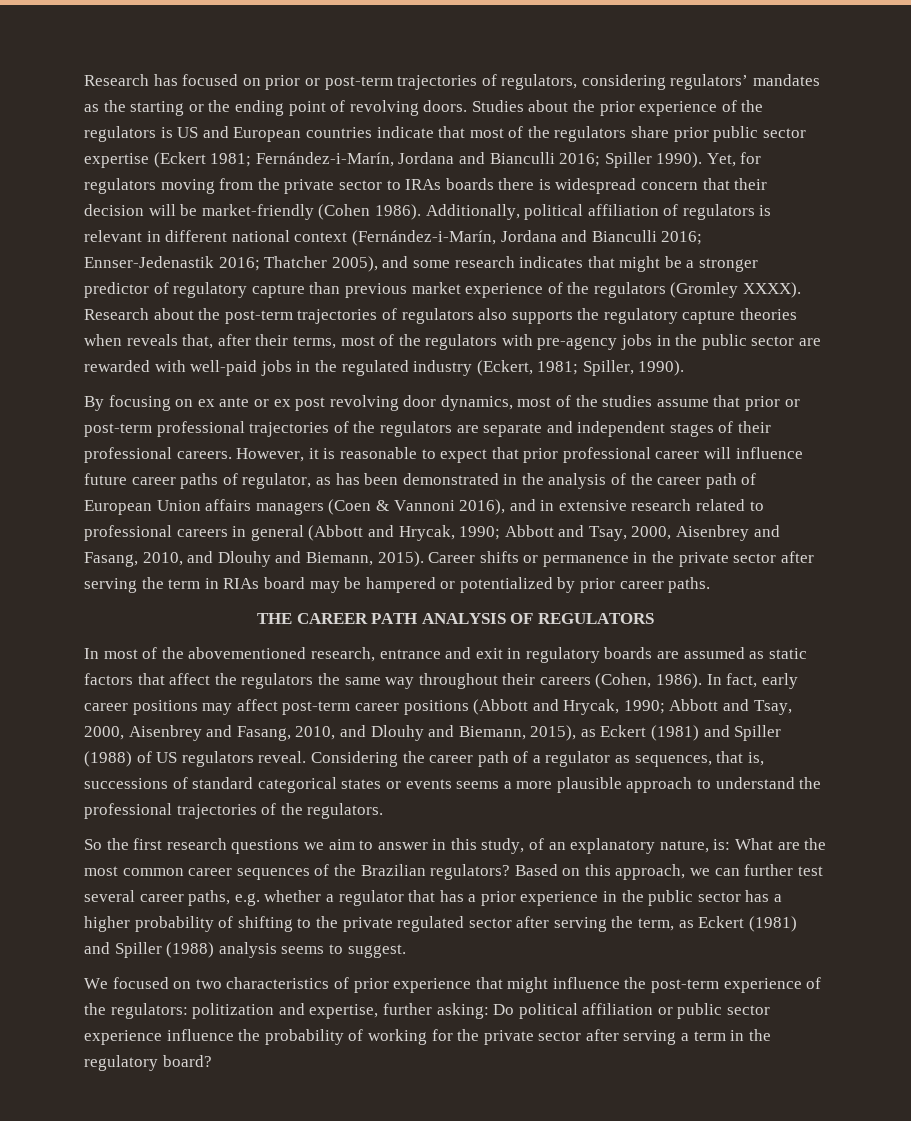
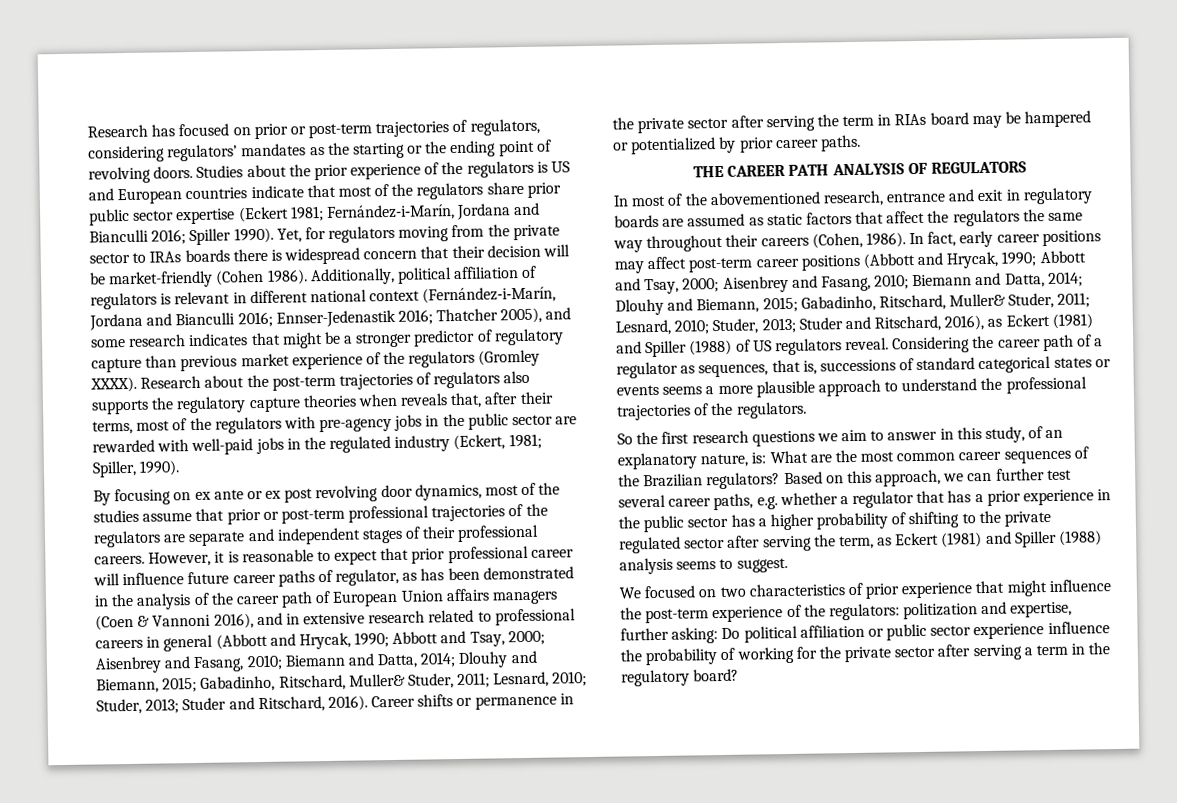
- However, it is reasonable to expect that prior professional career will influence future career paths of regulator, as has been demonstrated in the analysis of the career path of European Union affairs managers (Coen & Vannoni 2016), and in extensive research related to professional careers in general (Abbott and Hrycak, 1990; Abbott and Tsay, 2000, Aisenbrey and Fasang, 2010, and Dlouhy and Biemann, 2015).
+ However, it is reasonable to expect that prior professional career will influence future career paths of regulator, as has been demonstrated in the analysis of the career path of European Union affairs managers (Coen & Vannoni 2016), and in extensive research related to professional careers in general (Abbott and Hrycak, 1990; Abbott and Tsay, 2000; Aisenbrey and Fasang, 2010; Biemann and Datta, 2014; Dlouhy and Biemann, 2015; Gabadinho, Ritschard, Muller& Studer, 2011; Lesnard, 2010; Studer, 2013; Studer and Ritschard, 2016).
- In fact, early career positions may affect post-term career positions (Abbott and Hrycak, 1990; Abbott and Tsay, 2000, Aisenbrey and Fasang, 2010, and Dlouhy and Biemann, 2015), as Eckert (1981) and Spiller (1988) of US regulators reveal.
+ In fact, early career positions may affect post-term career positions (Abbott and Hrycak, 1990; Abbott and Tsay, 2000; Aisenbrey and Fasang, 2010; Biemann and Datta, 2014; Dlouhy and Biemann, 2015; Gabadinho, Ritschard, Muller& Studer, 2011; Lesnard, 2010; Studer, 2013; Studer and Ritschard, 2016), as Eckert (1981) and Spiller (1988) of US regulators reveal.

